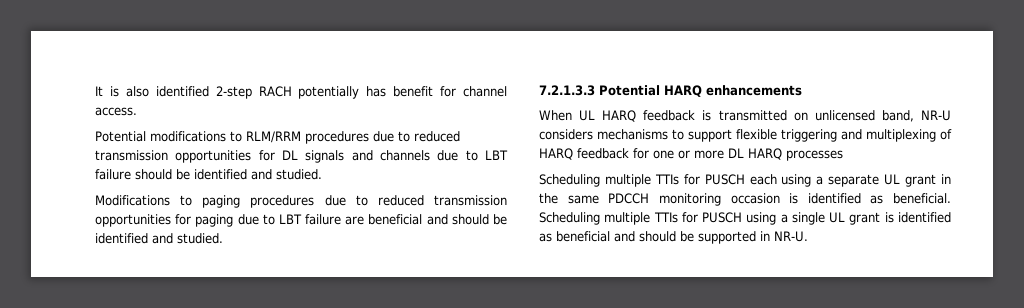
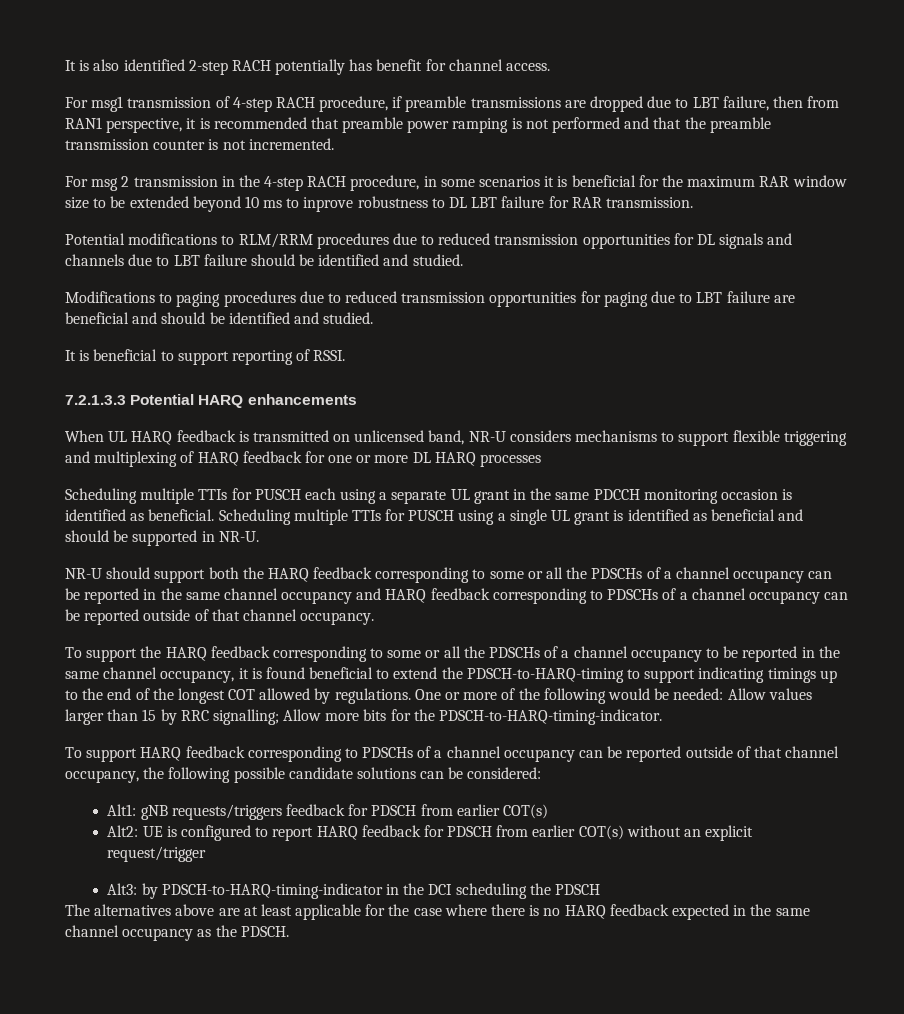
+ For msg1 transmission of 4-step RACH procedure, if preamble transmissions are dropped due to LBT failure, then from RAN1 perspective, it is recommended that preamble power ramping is not performed and that the preamble transmission counter is not incremented.
+ For msg 2 transmission in the 4-step RACH procedure, in some scenarios it is beneficial for the maximum RAR window size to be extended beyond 10 ms to inprove robustness to DL LBT failure for RAR transmission.
+ It is beneficial to support reporting of RSSI.
+ NR-U should support both the HARQ feedback corresponding to some or all the PDSCHs of a channel occupancy can be reported in the same channel occupancy and HARQ feedback corresponding to PDSCHs of a channel occupancy can be reported outside of that channel occupancy.
+ To support the HARQ feedback corresponding to some or all the PDSCHs of a channel occupancy to be reported in the same channel occupancy, it is found beneficial to extend the PDSCH-to-HARQ-timing to support indicating timings up to the end of the longest COT allowed by regulations. One or more of the following would be needed: Allow values larger than 15 by RRC signalling; Allow more bits for the PDSCH-to-HARQ-timing-indicator.
+ To support HARQ feedback corresponding to PDSCHs of a channel occupancy can be reported outside of that channel occupancy, the following possible candidate solutions can be considered:
+ Alt1: gNB requests/triggers feedback for PDSCH from earlier COT(s)
+ Alt2: UE is configured to report HARQ feedback for PDSCH from earlier COT(s) without an explicit request/trigger
+ Alt3: by PDSCH-to-HARQ-timing-indicator in the DCI scheduling the PDSCH
+ The alternatives above are at least applicable for the case where there is no HARQ feedback expected in the same channel occupancy as the PDSCH.

